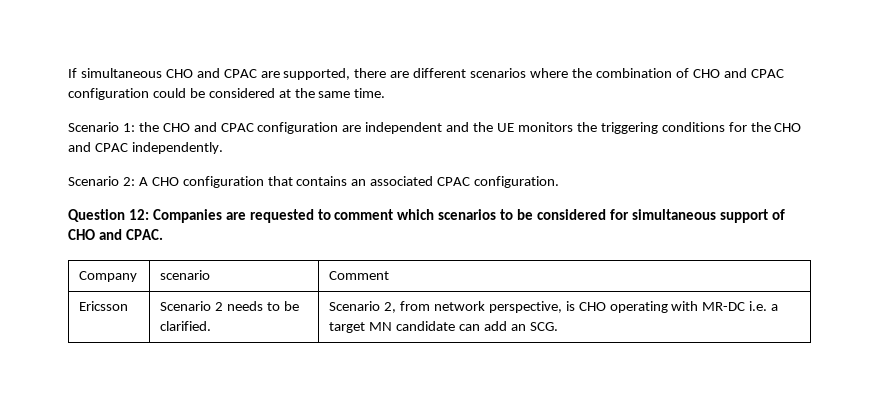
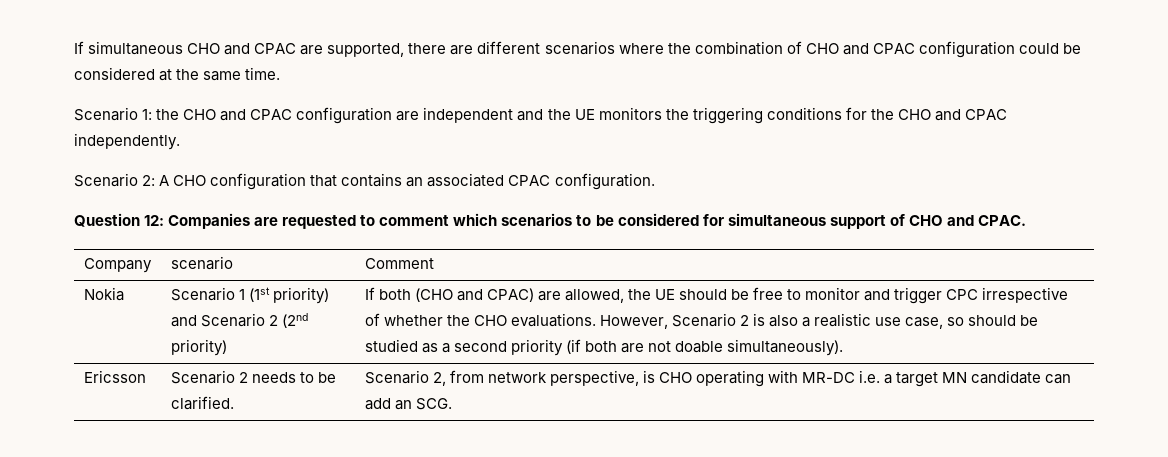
+ Nokia | Scenario 1 (1st priority) and Scenario 2 (2nd priority) | If both (CHO and CPAC) are allowed, the UE should be free to monitor and trigger CPC irrespective of whether the CHO evaluations. However, Scenario 2 is also a realistic use case, so should be studied as a second priority (if both are not doable simultaneously).

